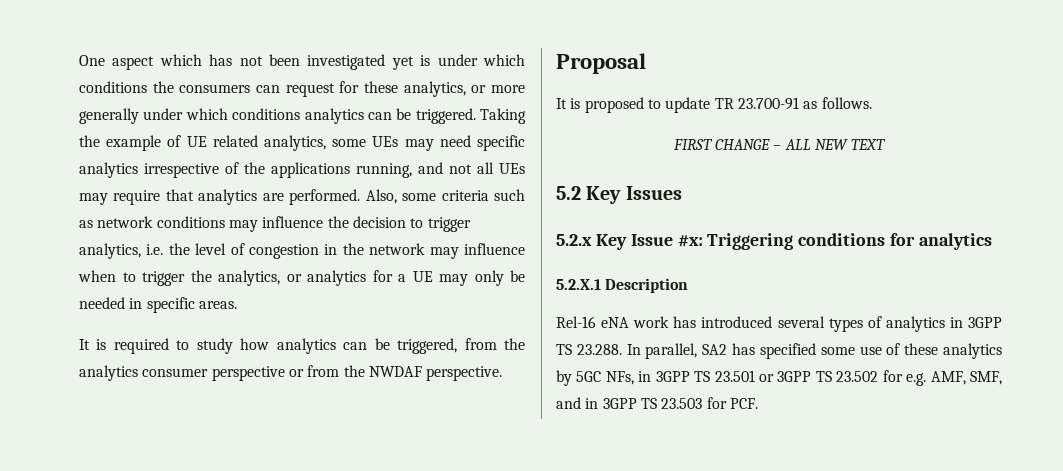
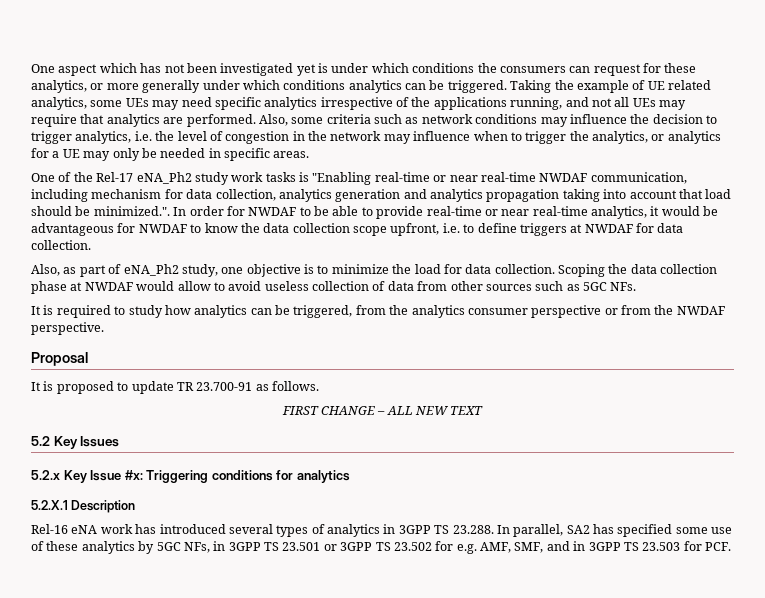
+ One of the Rel-17 eNA_Ph2 study work tasks is "Enabling real-time or near real-time NWDAF communication, including mechanism for data collection, analytics generation and analytics propagation taking into account that load should be minimized.". In order for NWDAF to be able to provide real-time or near real-time analytics, it would be advantageous for NWDAF to know the data collection scope upfront, i.e. to define triggers at NWDAF for data collection.
+ Also, as part of eNA_Ph2 study, one objective is to minimize the load for data collection. Scoping the data collection phase at NWDAF would allow to avoid useless collection of data from other sources such as 5GC NFs.

